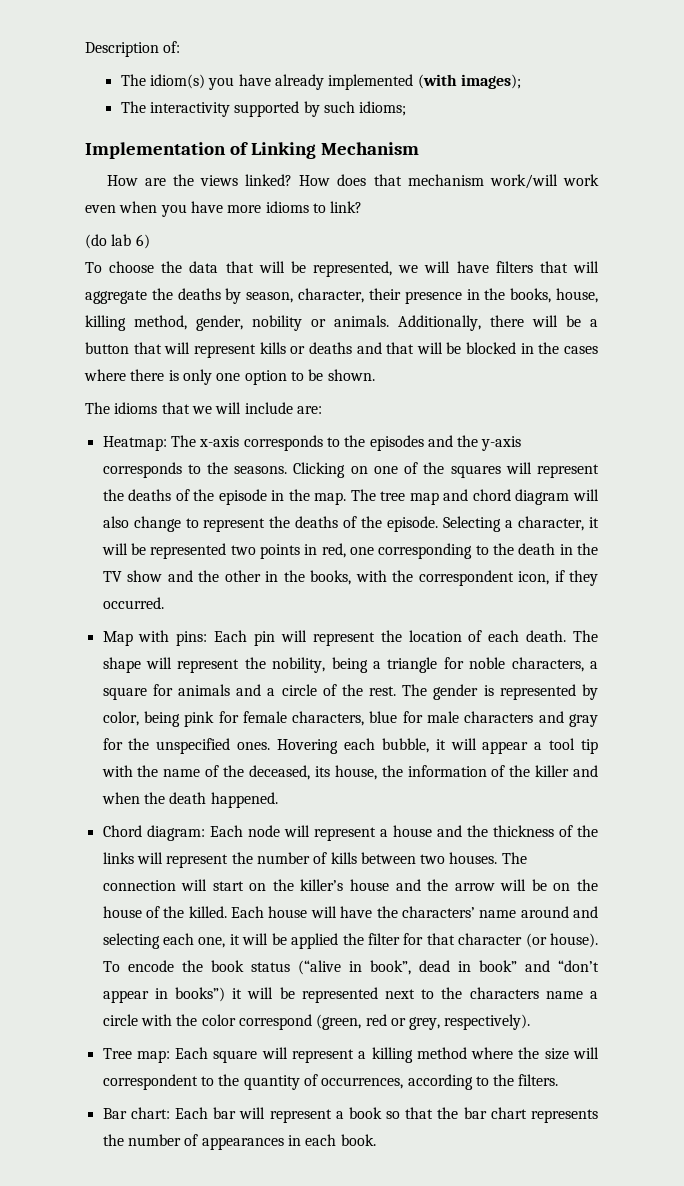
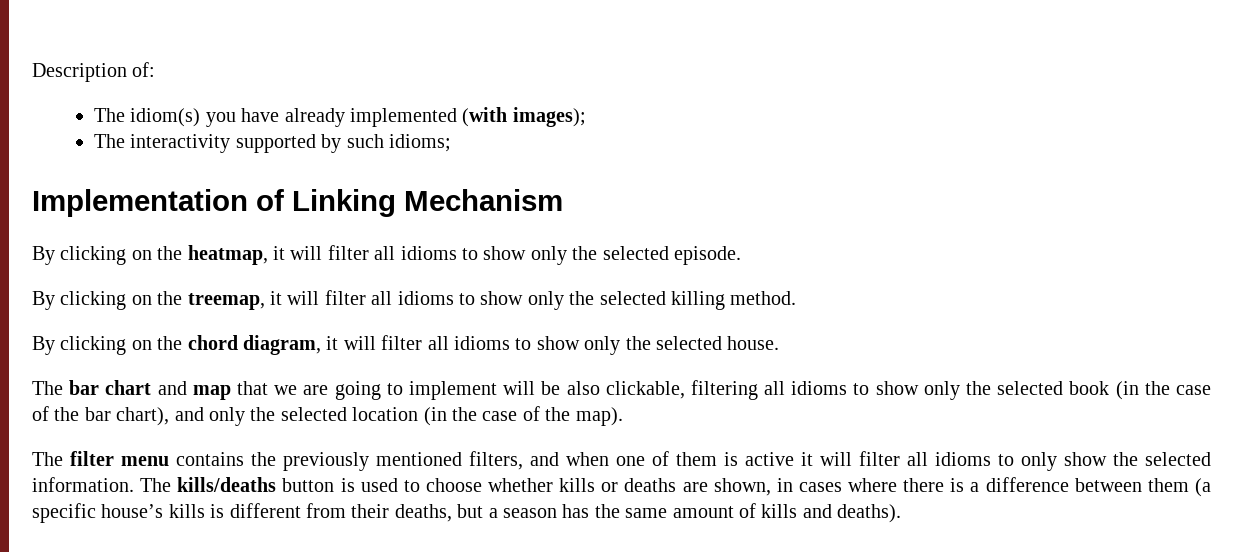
- How are the views linked? How does that mechanism work/will work even when you have more idioms to link?
- (do lab 6)
- To choose the data that will be represented, we will have filters that will aggregate the deaths by season, character, their presence in the books, house, killing method, gender, nobility or animals. Additionally, there will be a button that will represent kills or deaths and that will be blocked in the cases where there is only one option to be shown.
- The idioms that we will include are:
- Heatmap: The x-axis corresponds to the episodes and the y-axis corresponds to the seasons. Clicking on one of the squares will represent the deaths of the episode in the map. The tree map and chord diagram will also change to represent the deaths of the episode. Selecting a character, it will be represented two points in red, one corresponding to the death in the TV show and the other in the books, with the correspondent icon, if they occurred.
- Map with pins: Each pin will represent the location of each death. The shape will represent the nobility, being a triangle for noble characters, a square for animals and a circle of the rest. The gender is represented by color, being pink for female characters, blue for male characters and gray for the unspecified ones. Hovering each bubble, it will appear a tool tip with the name of the deceased, its house, the information of the killer and when the death happened.
- Chord diagram: Each node will represent a house and the thickness of the links will represent the number of kills between two houses. The connection will start on the killer’s house and the arrow will be on the house of the killed. Each house will have the characters’ name around and selecting each one, it will be applied the filter for that character (or house). To encode the book status (“alive in book”, dead in book” and “don’t appear in books”) it will be represented next to the characters name a circle with the color correspond (green, red or grey, respectively).
- Tree map: Each square will represent a killing method where the size will correspondent to the quantity of occurrences, according to the filters.
- Bar chart: Each bar will represent a book so that the bar chart represents the number of appearances in each book.
+ By clicking on the heatmap, it will filter all idioms to show only the selected episode.
+ By clicking on the treemap, it will filter all idioms to show only the selected killing method.
+ By clicking on the chord diagram, it will filter all idioms to show only the selected house.
+ The bar chart and map that we are going to implement will be also clickable, filtering all idioms to show only the selected book (in the case of the bar chart), and only the selected location (in the case of the map).
+ The filter menu contains the previously mentioned filters, and when one of them is active it will filter all idioms to only show the selected information. The kills/deaths button is used to choose whether kills or deaths are shown, in cases where there is a difference between them (a specific house’s kills is different from their deaths, but a season has the same amount of kills and deaths).

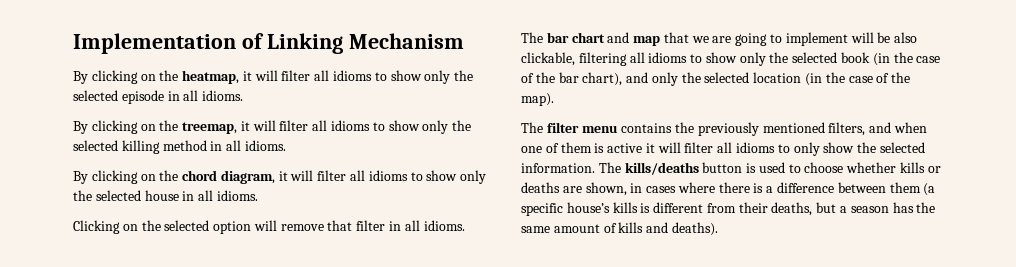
- Description of:
- The idiom(s) you have already implemented (with images);
- The interactivity supported by such idioms;
- By clicking on the heatmap, it will filter all idioms to show only the selected episode.
+ By clicking on the heatmap, it will filter all idioms to show only the selected episode in all idioms.
- By clicking on the treemap, it will filter all idioms to show only the selected killing method.
+ By clicking on the treemap, it will filter all idioms to show only the selected killing method in all idioms.
- By clicking on the chord diagram, it will filter all idioms to show only the selected house.
+ By clicking on the chord diagram, it will filter all idioms to show only the selected house in all idioms.
+ Clicking on the selected option will remove that filter in all idioms.

